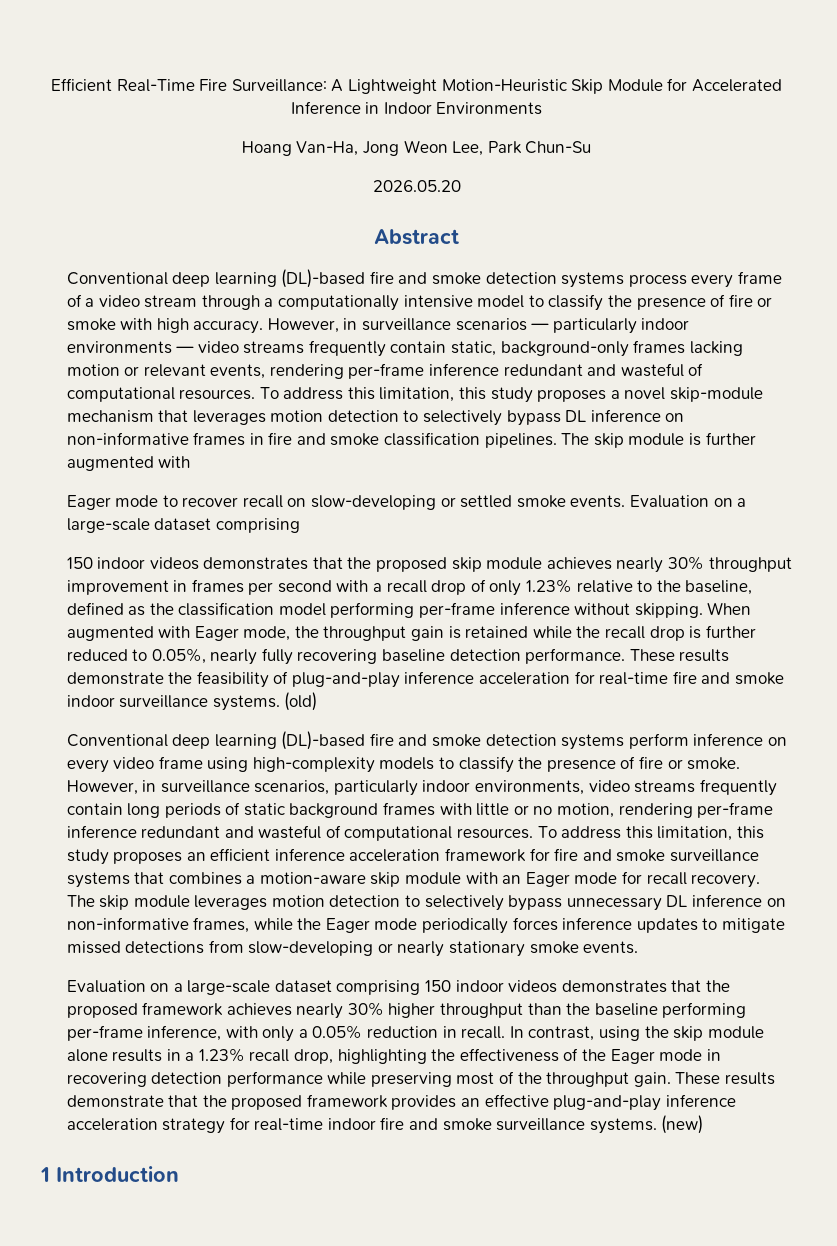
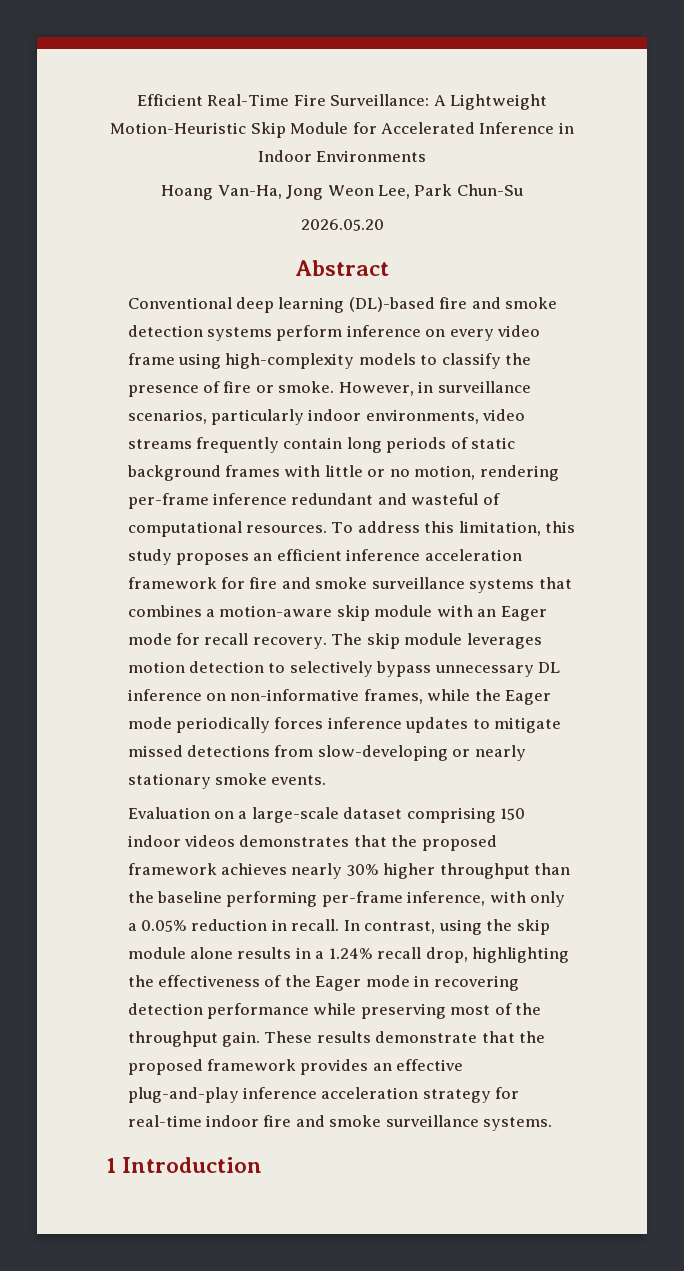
- Conventional deep learning (DL)-based fire and smoke detection systems process every frame of a video stream through a computationally intensive model to classify the presence of fire or smoke with high accuracy. However, in surveillance scenarios — particularly indoor environments — video streams frequently contain static, background-only frames lacking motion or relevant events, rendering per-frame inference redundant and wasteful of computational resources. To address this limitation, this study proposes a novel skip-module mechanism that leverages motion detection to selectively bypass DL inference on non-informative frames in fire and smoke classification pipelines. The skip module is further augmented with
- Eager mode to recover recall on slow-developing or settled smoke events. Evaluation on a large-scale dataset comprising
- 150 indoor videos demonstrates that the proposed skip module achieves nearly 30% throughput improvement in frames per second with a recall drop of only 1.23% relative to the baseline, defined as the classification model performing per-frame inference without skipping. When augmented with Eager mode, the throughput gain is retained while the recall drop is further reduced to 0.05%, nearly fully recovering baseline detection performance. These results demonstrate the feasibility of plug-and-play inference acceleration for real-time fire and smoke indoor surveillance systems. (old)
- In contrast, using the skip module alone results in a 1.23% recall drop, highlighting the effectiveness of the Eager mode in recovering detection performance while preserving most of the throughput gain.
+ In contrast, using the skip module alone results in a 1.24% recall drop, highlighting the effectiveness of the Eager mode in recovering detection performance while preserving most of the throughput gain.
- (new)

